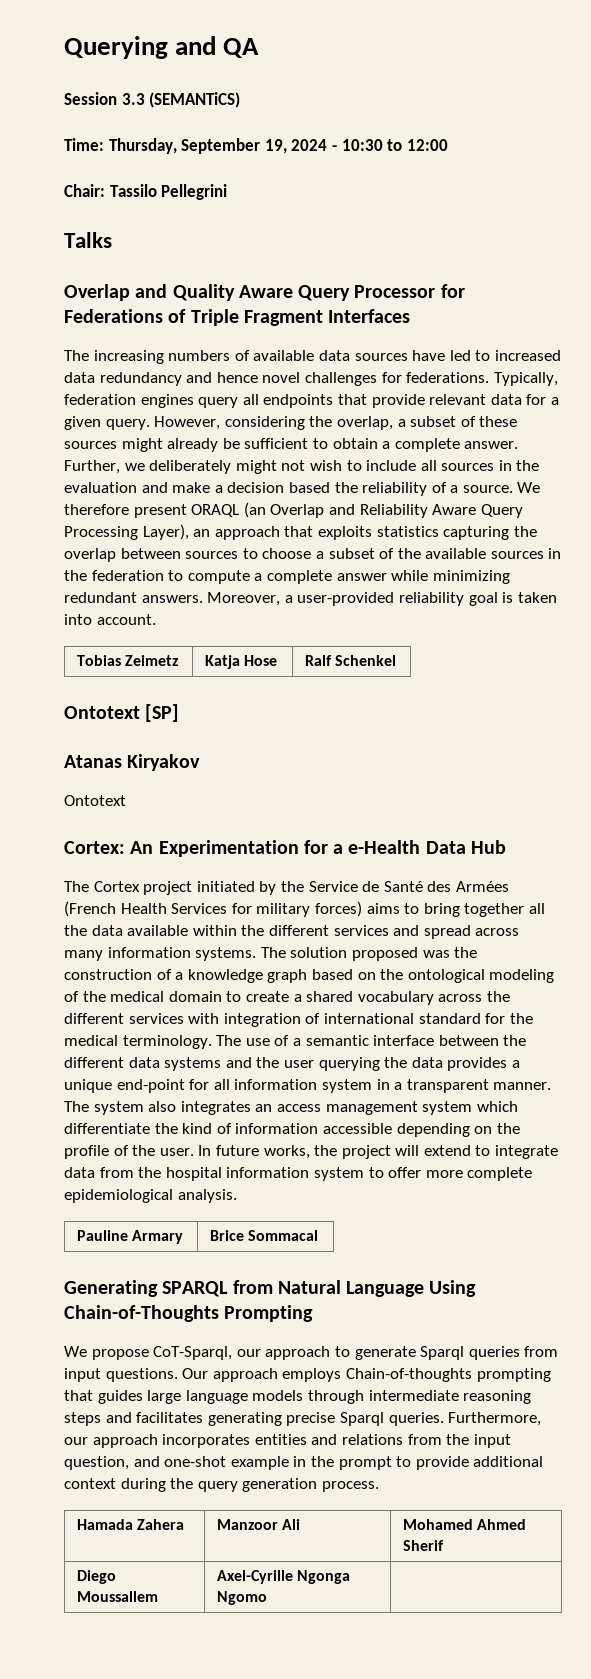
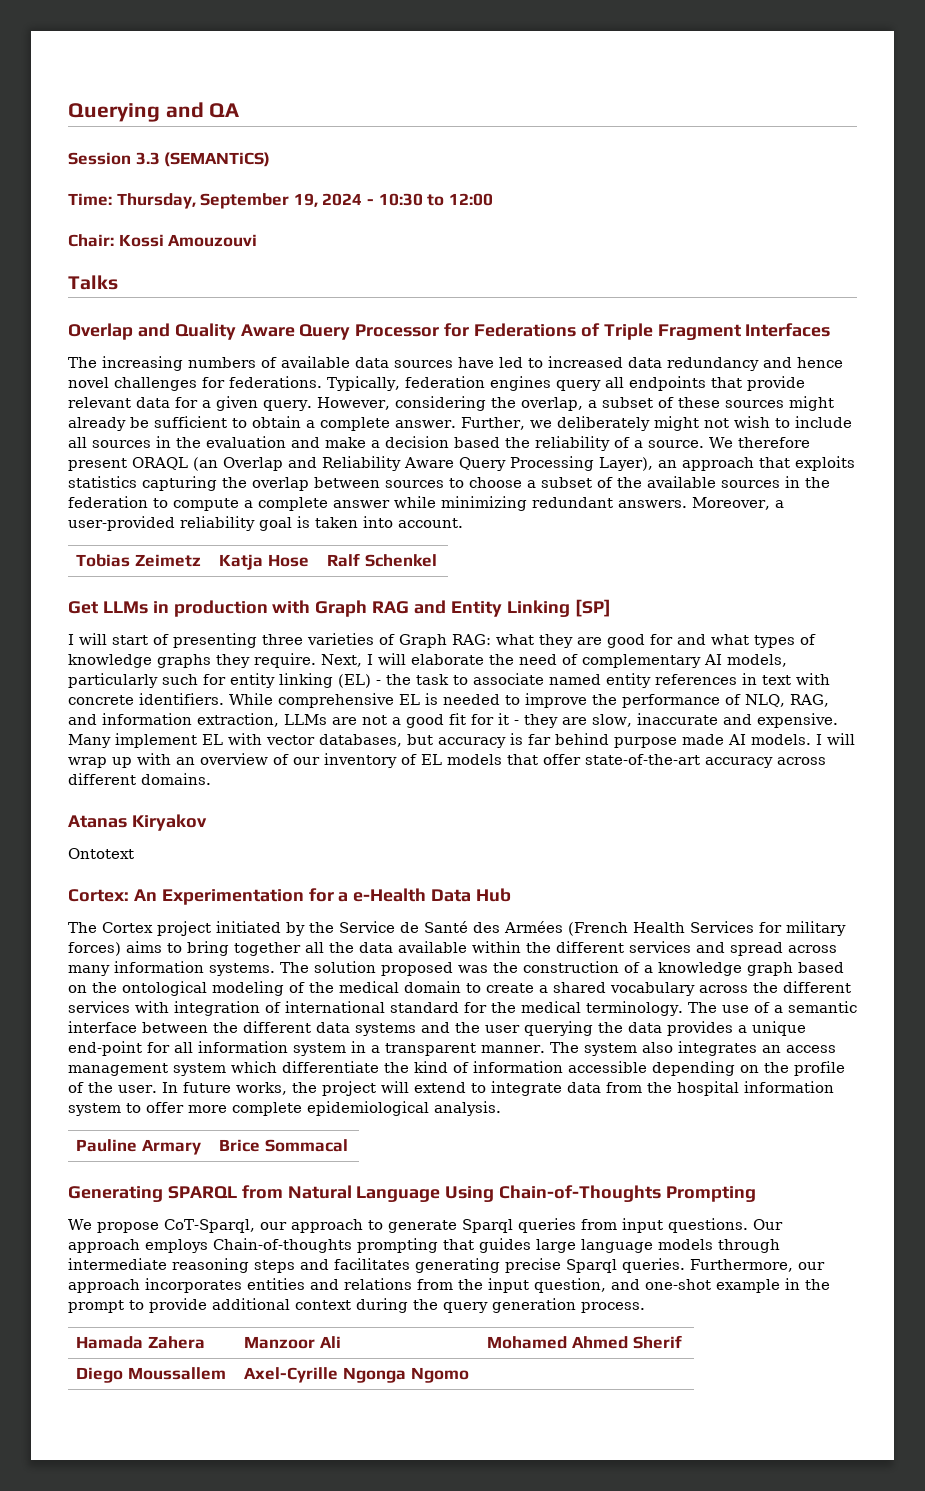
- Chair: Tassilo Pellegrini
+ Chair: Kossi Amouzouvi
- Ontotext [SP]
+ Get LLMs in production with Graph RAG and Entity Linking [SP]
+ I will start of presenting three varieties of Graph RAG: what they are good for and what types of knowledge graphs they require. Next, I will elaborate the need of complementary AI models, particularly such for entity linking (EL) - the task to associate named entity references in text with concrete identifiers. While comprehensive EL is needed to improve the performance of NLQ, RAG, and information extraction, LLMs are not a good fit for it - they are slow, inaccurate and expensive. Many implement EL with vector databases, but accuracy is far behind purpose made AI models. I will wrap up with an overview of our inventory of EL models that offer state-of-the-art accuracy across different domains.

